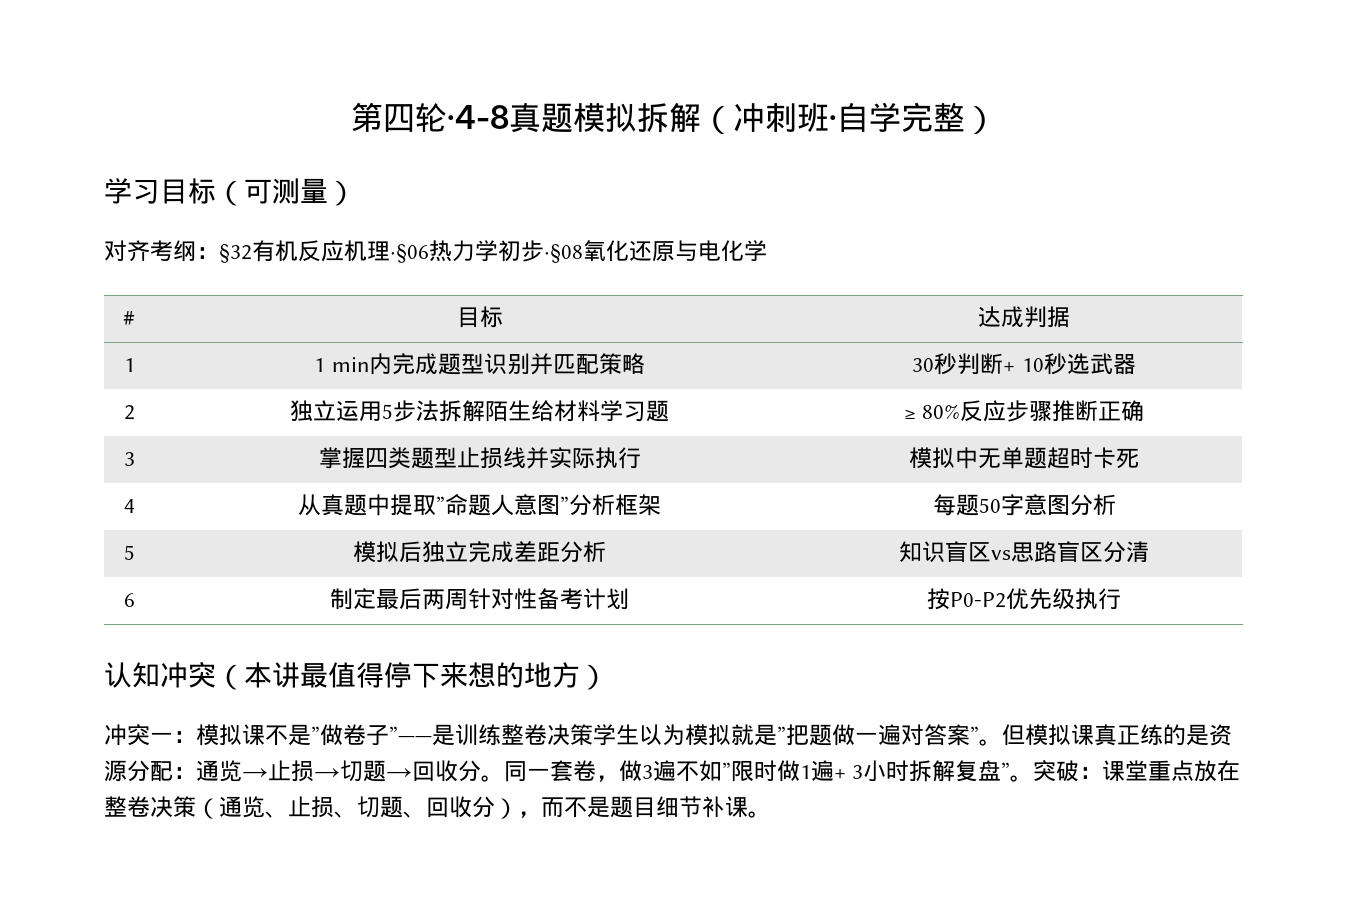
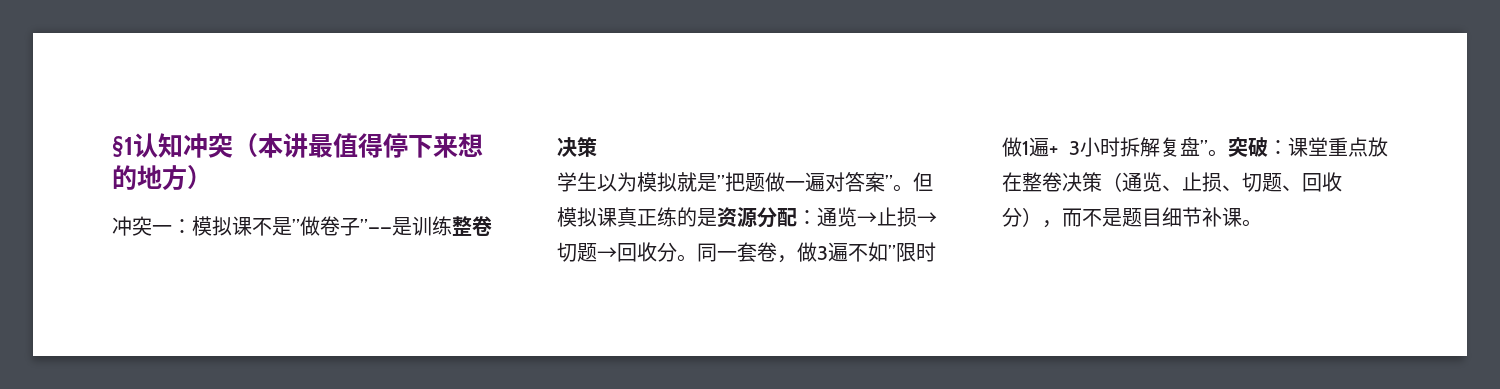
- 第四轮·4-8真题模拟拆解（冲刺班·自学完整）
- 学习目标（可测量）
- 对齐考纲：§32有机反应机理·§06热力学初步·§08氧化还原与电化学
- # | 目标 | 达成判据
- 1 | 1 min内完成题型识别并匹配策略 | 30秒判断+ 10秒选武器
- 2 | 独立运用5步法拆解陌生给材料学习题 | ≥ 80%反应步骤推断正确
- 3 | 掌握四类题型止损线并实际执行 | 模拟中无单题超时卡死
- 4 | 从真题中提取”命题人意图”分析框架 | 每题50字意图分析
- 5 | 模拟后独立完成差距分析 | 知识盲区vs思路盲区分清
- 6 | 制定最后两周针对性备考计划 | 按P0-P2优先级执行
- 认知冲突（本讲最值得停下来想的地方）
+ §1认知冲突（本讲最值得停下来想的地方）
- 冲突一：模拟课不是”做卷子”——是训练整卷决策学生以为模拟就是”把题做一遍对答案”。
+ 冲突一：模拟课不是”做卷子”——是训练整卷决策
+ 学生以为模拟就是”把题做一遍对答案”。

